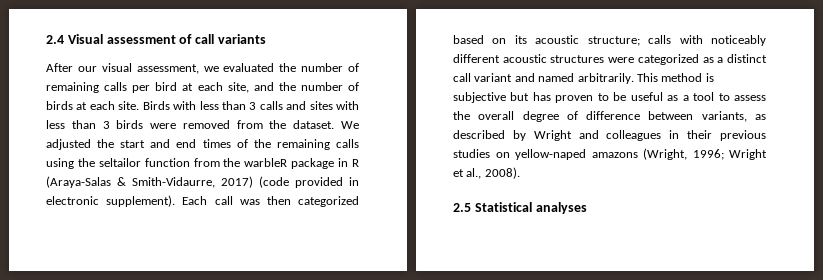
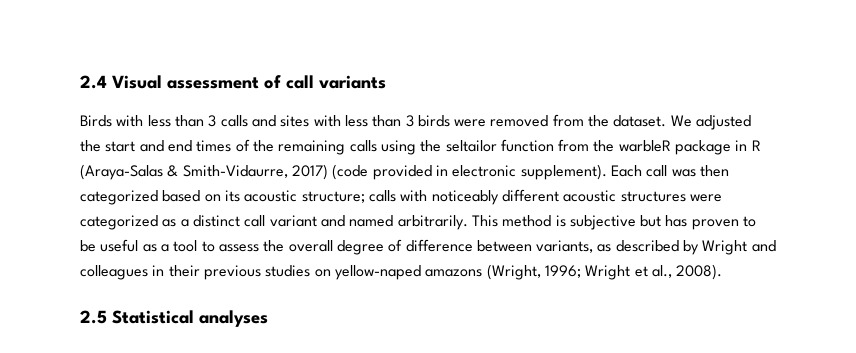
- After our visual assessment, we evaluated the number of remaining calls per bird at each site, and the number of birds at each site.

